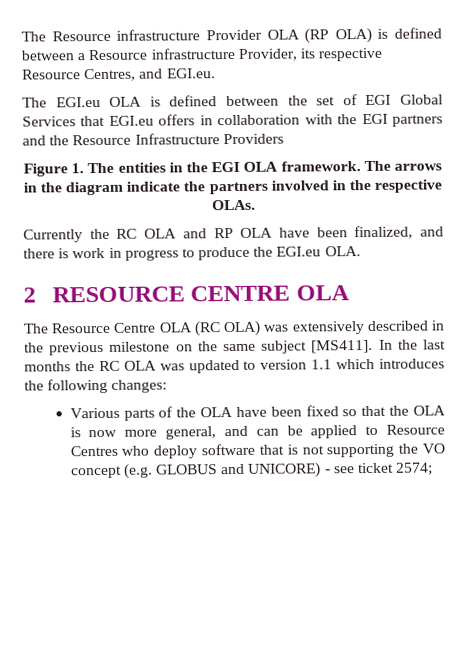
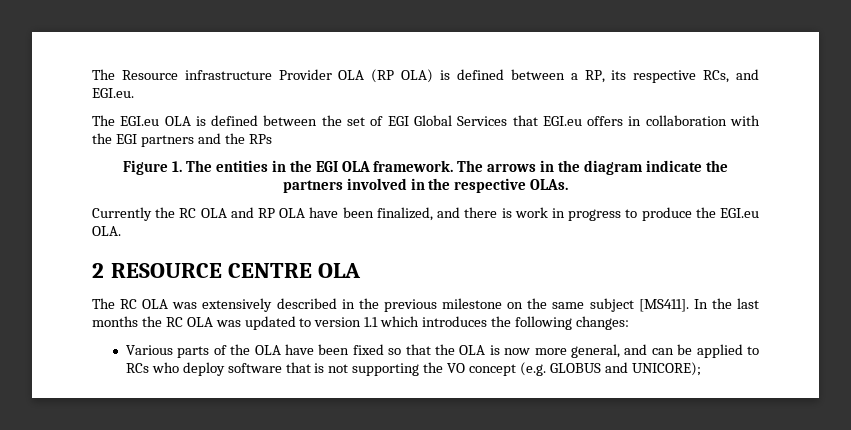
- The Resource infrastructure Provider OLA (RP OLA) is defined between a Resource infrastructure Provider, its respective Resource Centres, and EGI.eu.
+ The Resource infrastructure Provider OLA (RP OLA) is defined between a RP, its respective RCs, and EGI.eu.
- The EGI.eu OLA is defined between the set of EGI Global Services that EGI.eu offers in collaboration with the EGI partners and the Resource Infrastructure Providers
+ The EGI.eu OLA is defined between the set of EGI Global Services that EGI.eu offers in collaboration with the EGI partners and the RPs
- The Resource Centre OLA (RC OLA) was extensively described in the previous milestone on the same subject [MS411].
+ The RC OLA was extensively described in the previous milestone on the same subject [MS411].
- Various parts of the OLA have been fixed so that the OLA is now more general, and can be applied to Resource Centres who deploy software that is not supporting the VO concept (e.g. GLOBUS and UNICORE) - see ticket 2574;
+ Various parts of the OLA have been fixed so that the OLA is now more general, and can be applied to RCs who deploy software that is not supporting the VO concept (e.g. GLOBUS and UNICORE);

